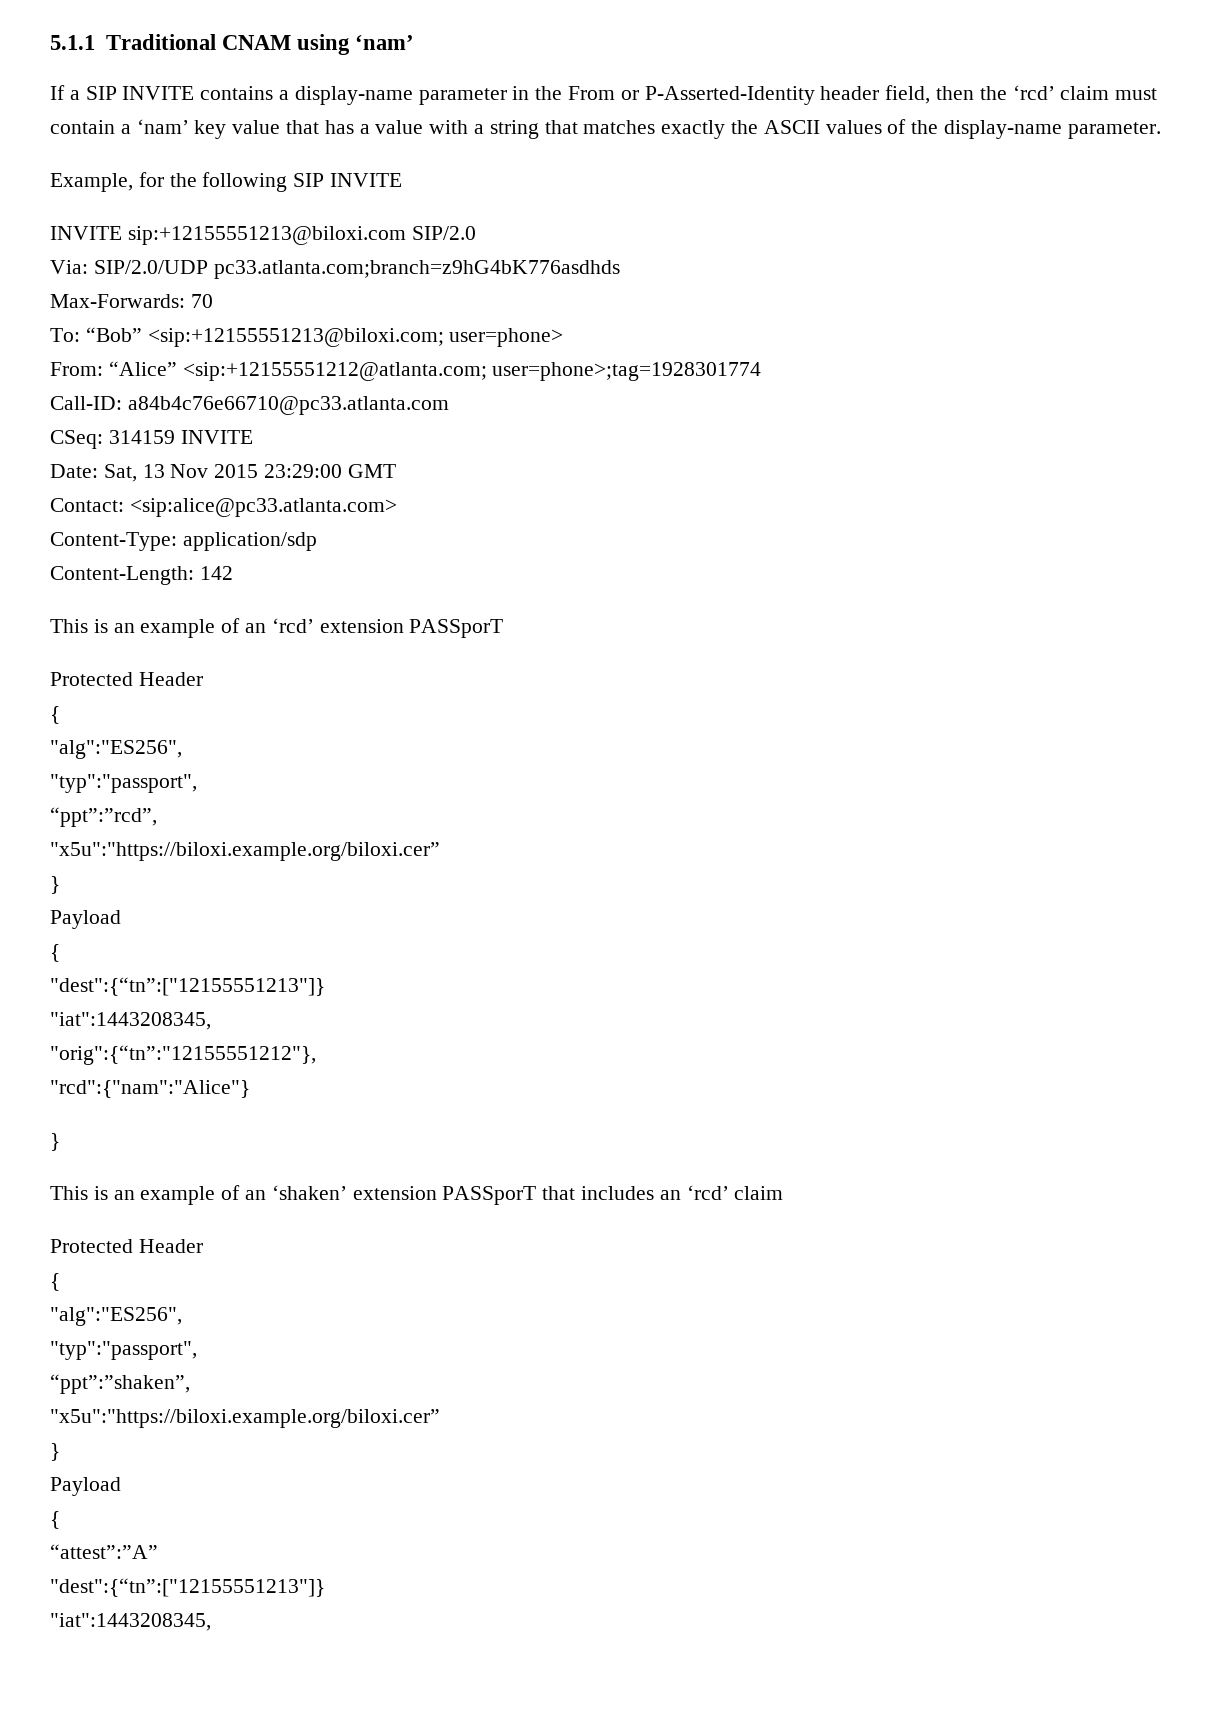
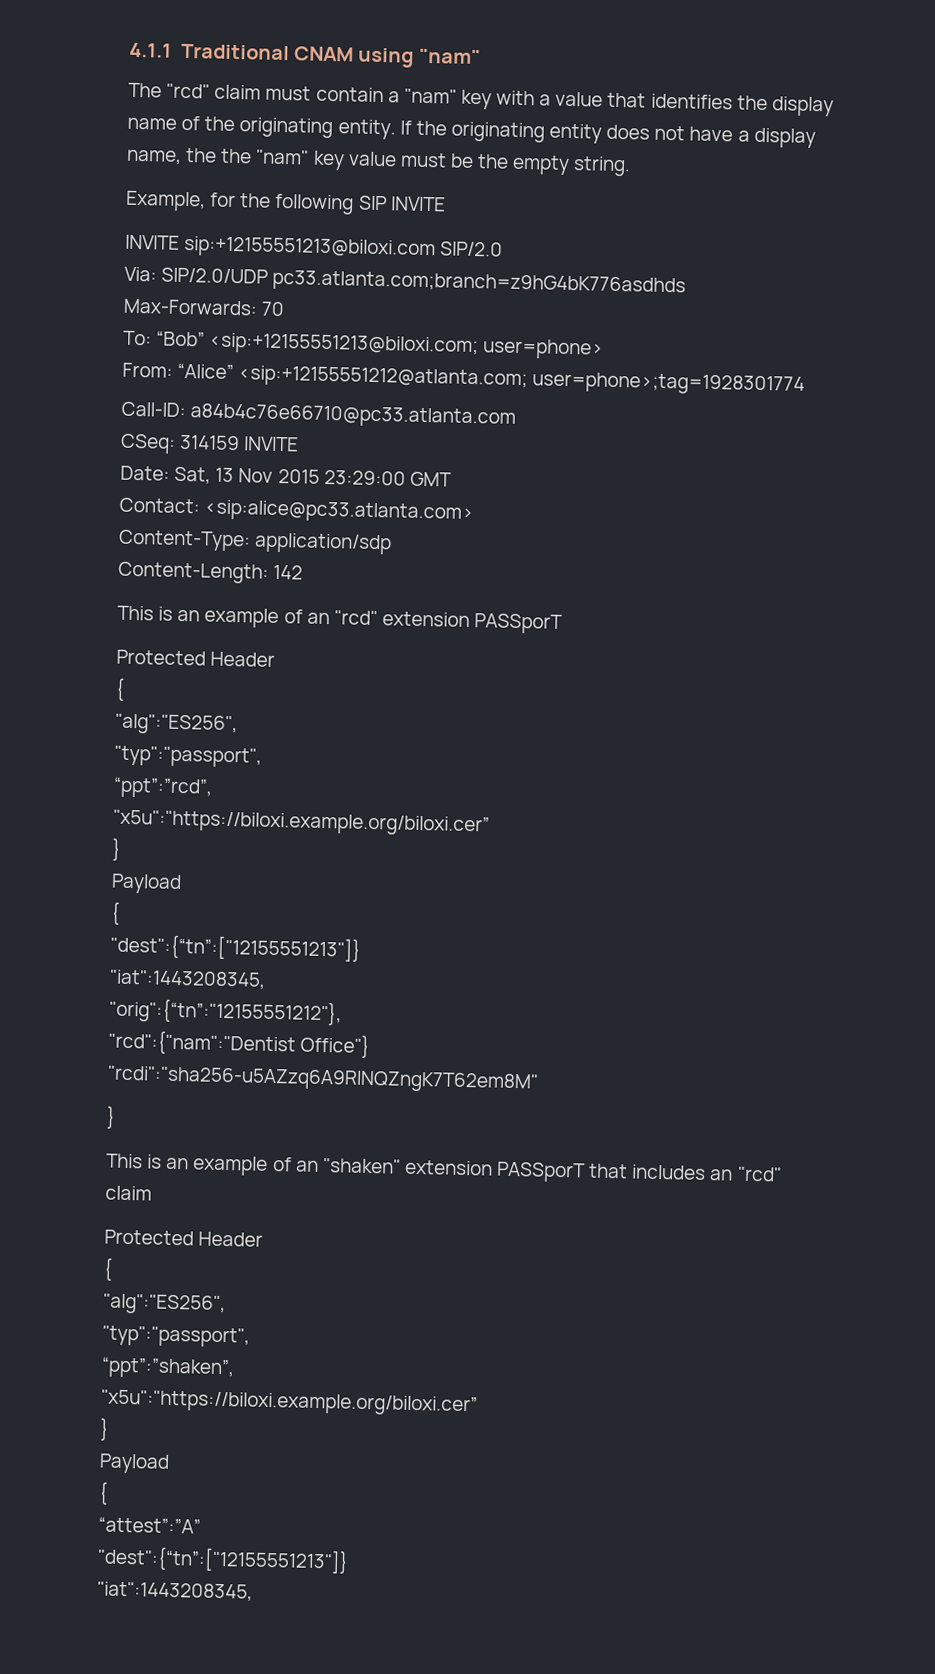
- 5.1.1 Traditional CNAM using ‘nam’
- If a SIP INVITE contains a display-name parameter in the From or P-Asserted-Identity header field, then the ‘rcd’ claim must contain a ‘nam’ key value that has a value with a string that matches exactly the ASCII values of the display-name parameter.
+ 4.1.1 Traditional CNAM using "nam"
+ The "rcd" claim must contain a "nam" key with a value that identifies the display name of the originating entity. If the originating entity does not have a display name, the the "nam" key value must be the empty string.
- This is an example of an ‘rcd’ extension PASSporT
+ This is an example of an "rcd" extension PASSporT
- "rcd":{"nam":"Alice"}
+ "rcd":{"nam":"Dentist Office"}
+ "rcdi":"sha256-u5AZzq6A9RINQZngK7T62em8M"
- This is an example of an ‘shaken’ extension PASSporT that includes an ‘rcd’ claim
+ This is an example of an "shaken" extension PASSporT that includes an "rcd" claim

